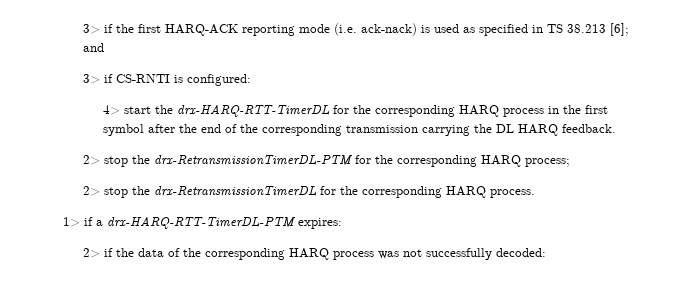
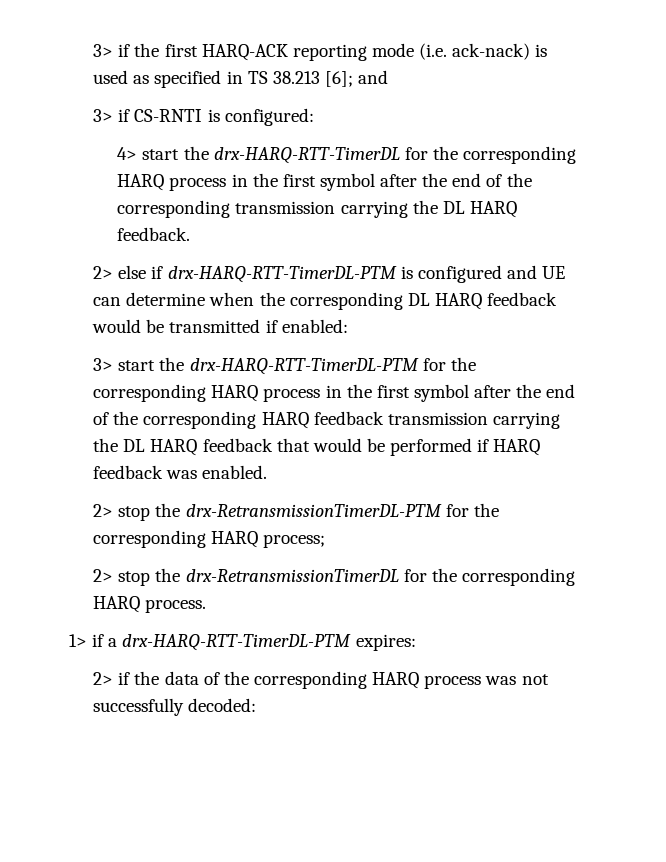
+ 2> else if drx-HARQ-RTT-TimerDL-PTM is configured and UE can determine when the corresponding DL HARQ feedback would be transmitted if enabled:
+ 3> start the drx-HARQ-RTT-TimerDL-PTM for the corresponding HARQ process in the first symbol after the end of the corresponding HARQ feedback transmission carrying the DL HARQ feedback that would be performed if HARQ feedback was enabled.

